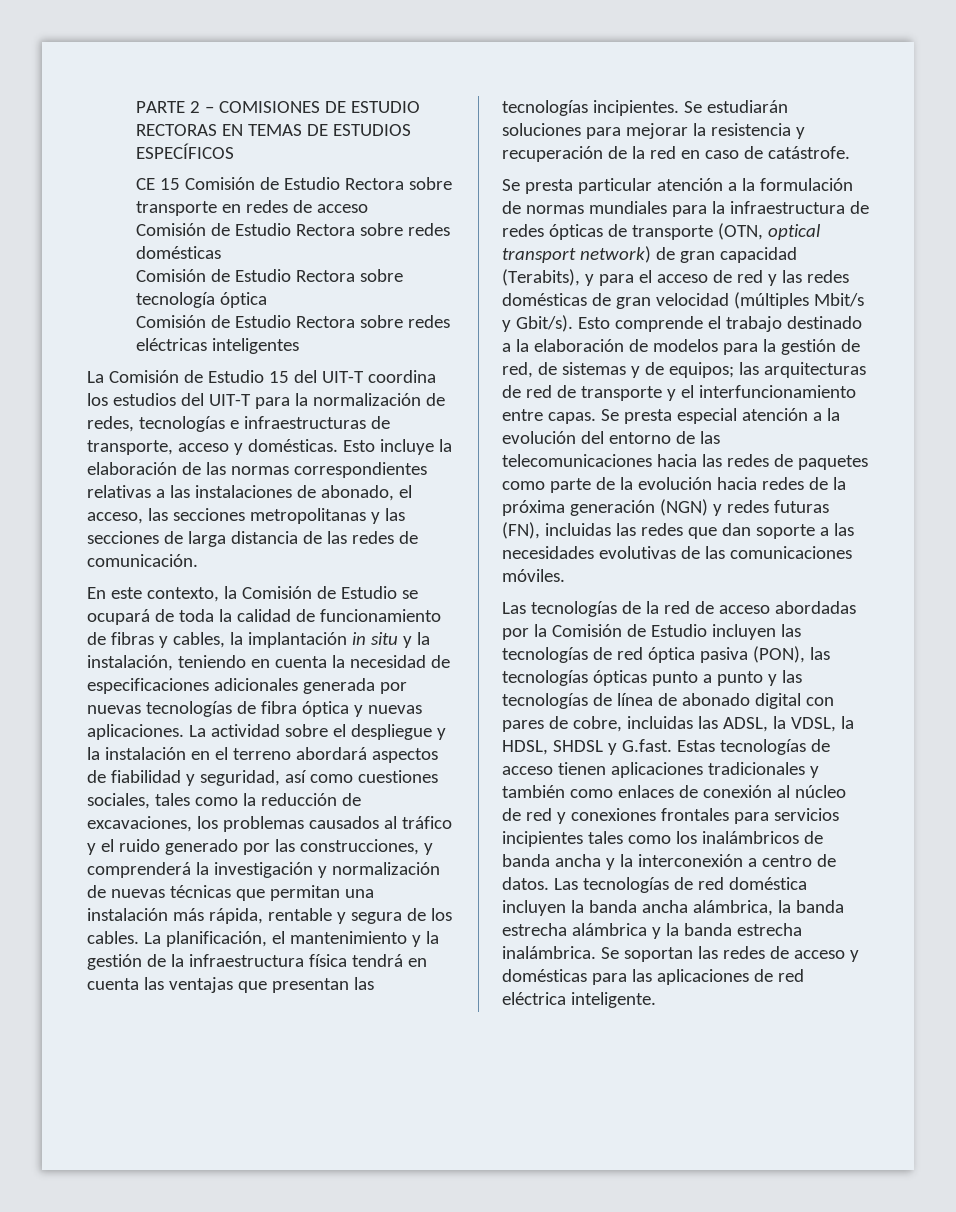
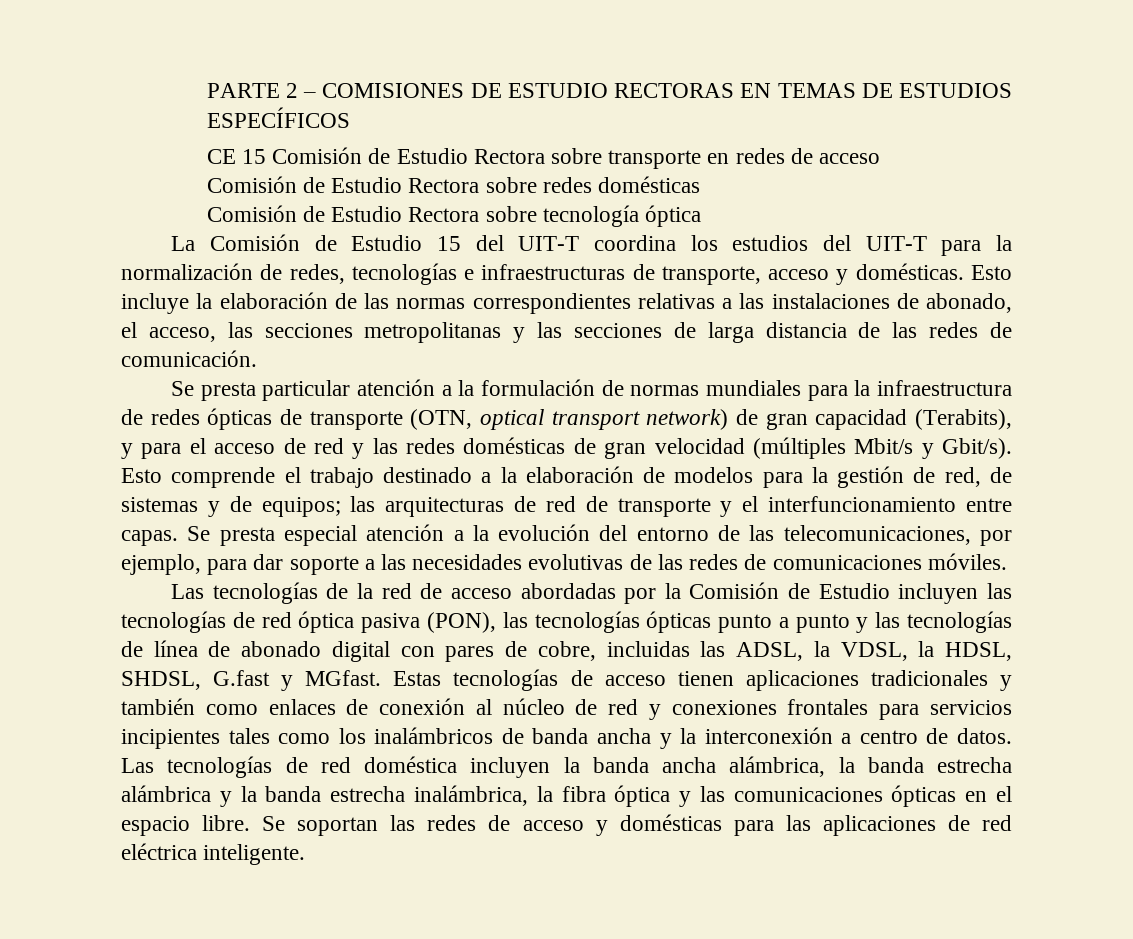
- Comisión de Estudio Rectora sobre redes eléctricas inteligentes
- En este contexto, la Comisión de Estudio se ocupará de toda la calidad de funcionamiento de fibras y cables, la implantación in situ y la instalación, teniendo en cuenta la necesidad de especificaciones adicionales generada por nuevas tecnologías de fibra óptica y nuevas aplicaciones. La actividad sobre el despliegue y la instalación en el terreno abordará aspectos de fiabilidad y seguridad, así como cuestiones sociales, tales como la reducción de excavaciones, los problemas causados al tráfico y el ruido generado por las construcciones, y comprenderá la investigación y normalización de nuevas técnicas que permitan una instalación más rápida, rentable y segura de los cables. La planificación, el mantenimiento y la gestión de la infraestructura física tendrá en cuenta las ventajas que presentan las tecnologías incipientes. Se estudiarán soluciones para mejorar la resistencia y recuperación de la red en caso de catástrofe.
- Se presta especial atención a la evolución del entorno de las telecomunicaciones hacia las redes de paquetes como parte de la evolución hacia redes de la próxima generación (NGN) y redes futuras (FN), incluidas las redes que dan soporte a las necesidades evolutivas de las comunicaciones móviles.
+ Se presta especial atención a la evolución del entorno de las telecomunicaciones, por ejemplo, para dar soporte a las necesidades evolutivas de las redes de comunicaciones móviles.
- Las tecnologías de la red de acceso abordadas por la Comisión de Estudio incluyen las tecnologías de red óptica pasiva (PON), las tecnologías ópticas punto a punto y las tecnologías de línea de abonado digital con pares de cobre, incluidas las ADSL, la VDSL, la HDSL, SHDSL y G.fast. Estas tecnologías de acceso tienen aplicaciones tradicionales y también como enlaces de conexión al núcleo de red y conexiones frontales para servicios incipientes tales como los inalámbricos de banda ancha y la interconexión a centro de datos.
+ Las tecnologías de la red de acceso abordadas por la Comisión de Estudio incluyen las tecnologías de red óptica pasiva (PON), las tecnologías ópticas punto a punto y las tecnologías de línea de abonado digital con pares de cobre, incluidas las ADSL, la VDSL, la HDSL, SHDSL, G.fast y MGfast. Estas tecnologías de acceso tienen aplicaciones tradicionales y también como enlaces de conexión al núcleo de red y conexiones frontales para servicios incipientes tales como los inalámbricos de banda ancha y la interconexión a centro de datos.
- Las tecnologías de red doméstica incluyen la banda ancha alámbrica, la banda estrecha alámbrica y la banda estrecha inalámbrica.
+ Las tecnologías de red doméstica incluyen la banda ancha alámbrica, la banda estrecha alámbrica y la banda estrecha inalámbrica, la fibra óptica y las comunicaciones ópticas en el espacio libre.

